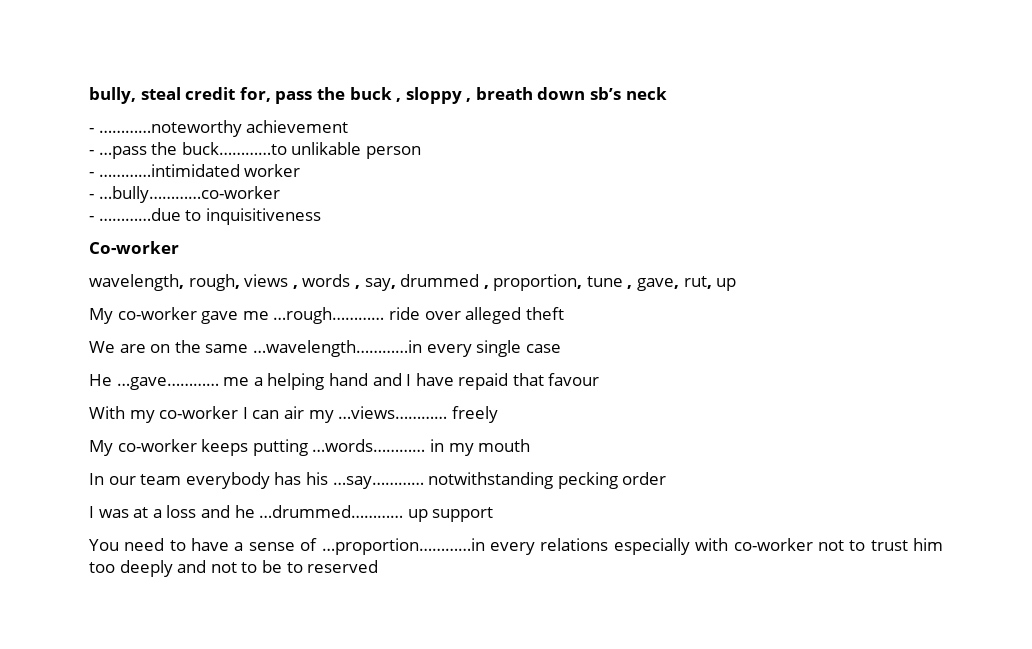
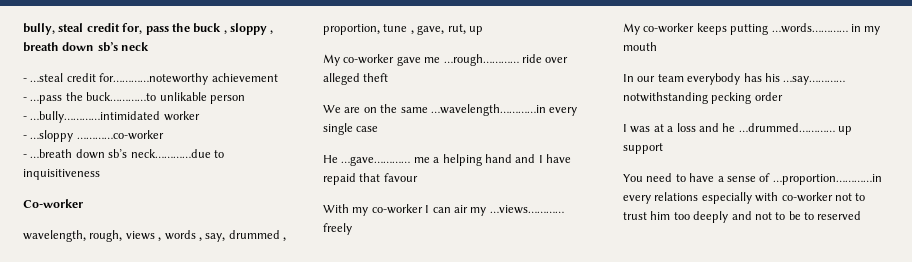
- - …………noteworthy achievement
+ - …steal credit for…………noteworthy achievement
- - …………intimidated worker
+ - …bully…………intimidated worker
- - …bully…………co-worker
- - …………due to inquisitiveness
+ - …sloppy …………co-worker
+ - …breath down sb’s neck…………due to inquisitiveness

